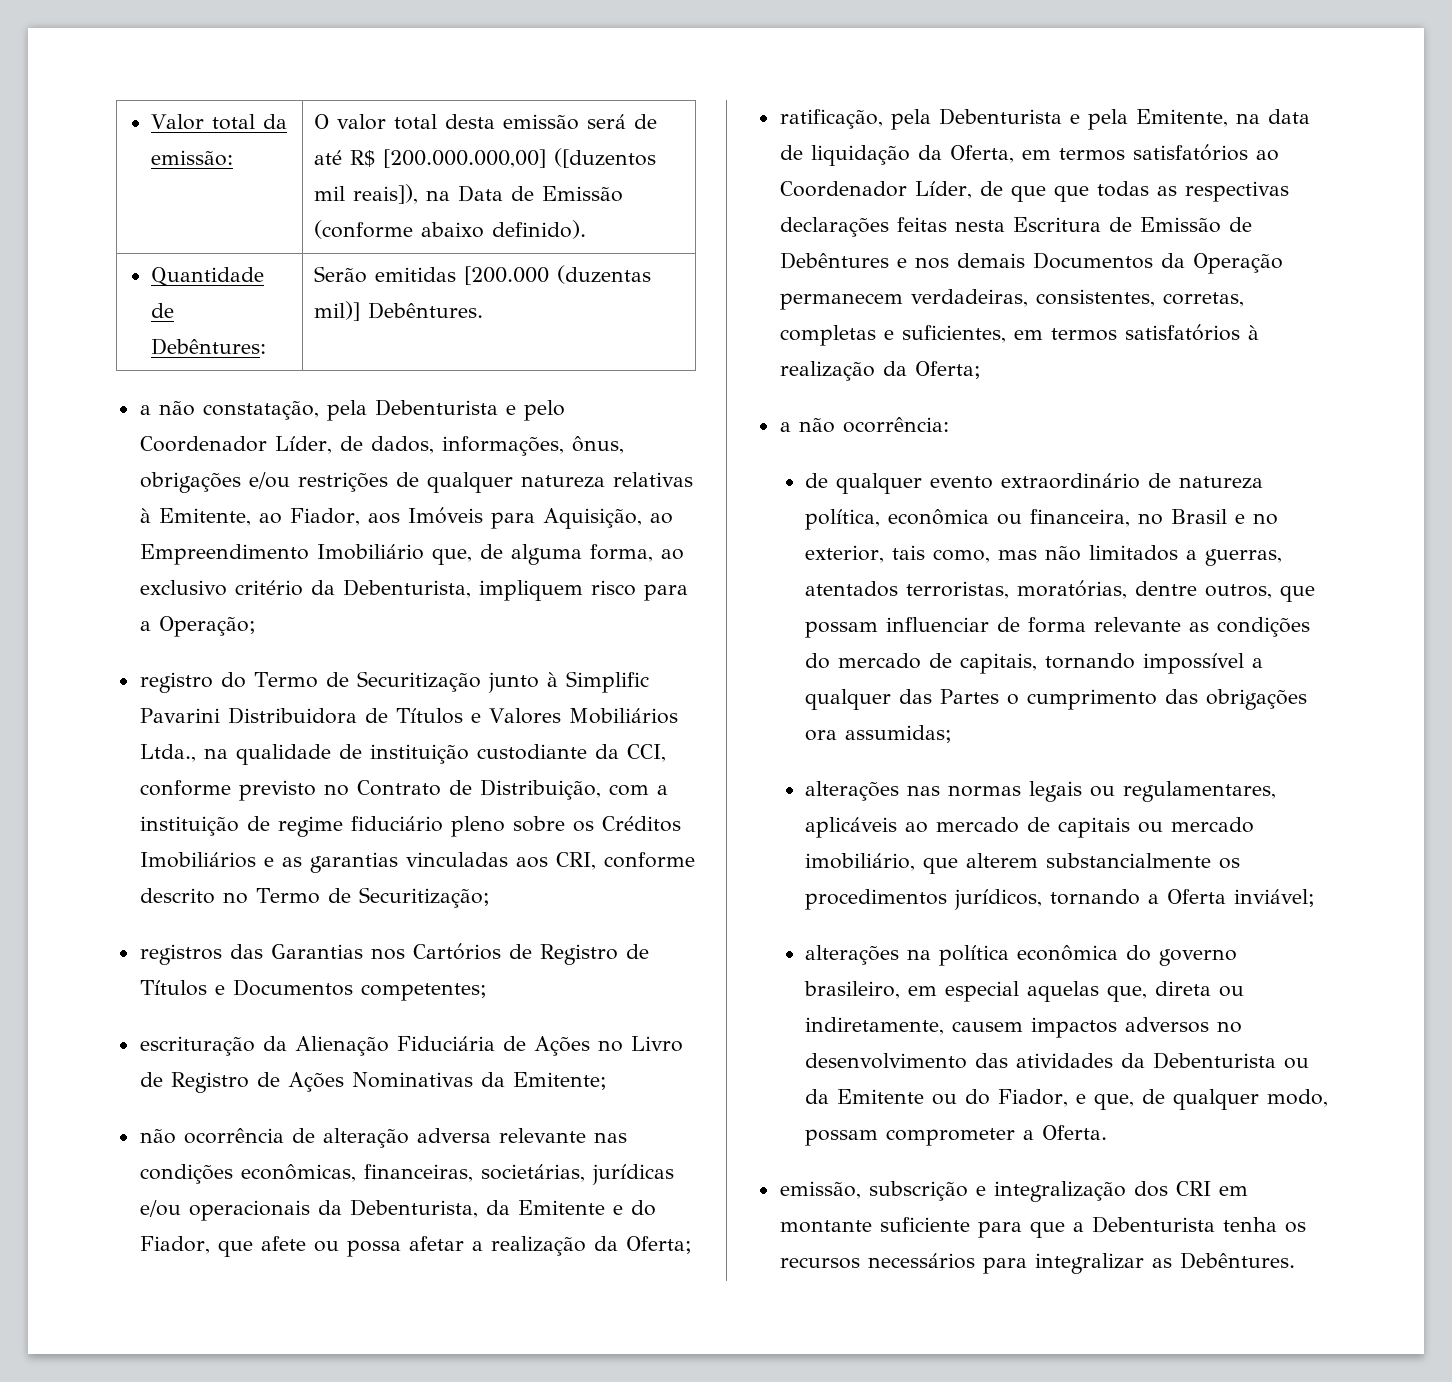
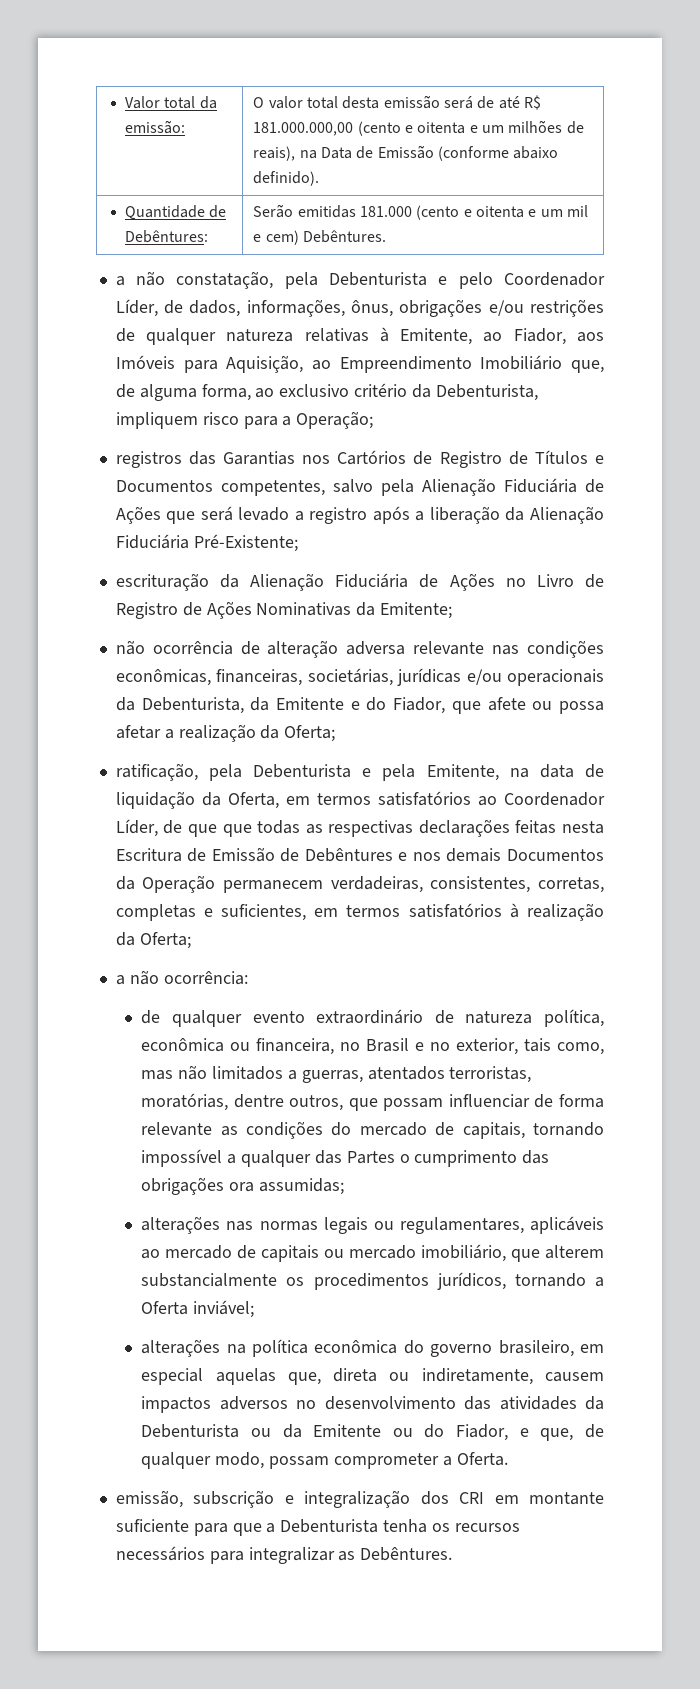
- Valor total da emissão: | O valor total desta emissão será de até R$ [200.000.000,00] ([duzentos mil reais]), na Data de Emissão (conforme abaixo definido).
+ Valor total da emissão: | O valor total desta emissão será de até R$ 181.000.000,00 (cento e oitenta e um milhões de reais), na Data de Emissão (conforme abaixo definido).
- Quantidade de Debêntures: | Serão emitidas [200.000 (duzentas mil)] Debêntures.
+ Quantidade de Debêntures: | Serão emitidas 181.000 (cento e oitenta e um mil e cem) Debêntures.
- registro do Termo de Securitização junto à Simplific Pavarini Distribuidora de Títulos e Valores Mobiliários Ltda., na qualidade de instituição custodiante da CCI, conforme previsto no Contrato de Distribuição, com a instituição de regime fiduciário pleno sobre os Créditos Imobiliários e as garantias vinculadas aos CRI, conforme descrito no Termo de Securitização;
- registros das Garantias nos Cartórios de Registro de Títulos e Documentos competentes;
+ registros das Garantias nos Cartórios de Registro de Títulos e Documentos competentes, salvo pela Alienação Fiduciária de Ações que será levado a registro após a liberação da Alienação Fiduciária Pré-Existente;

